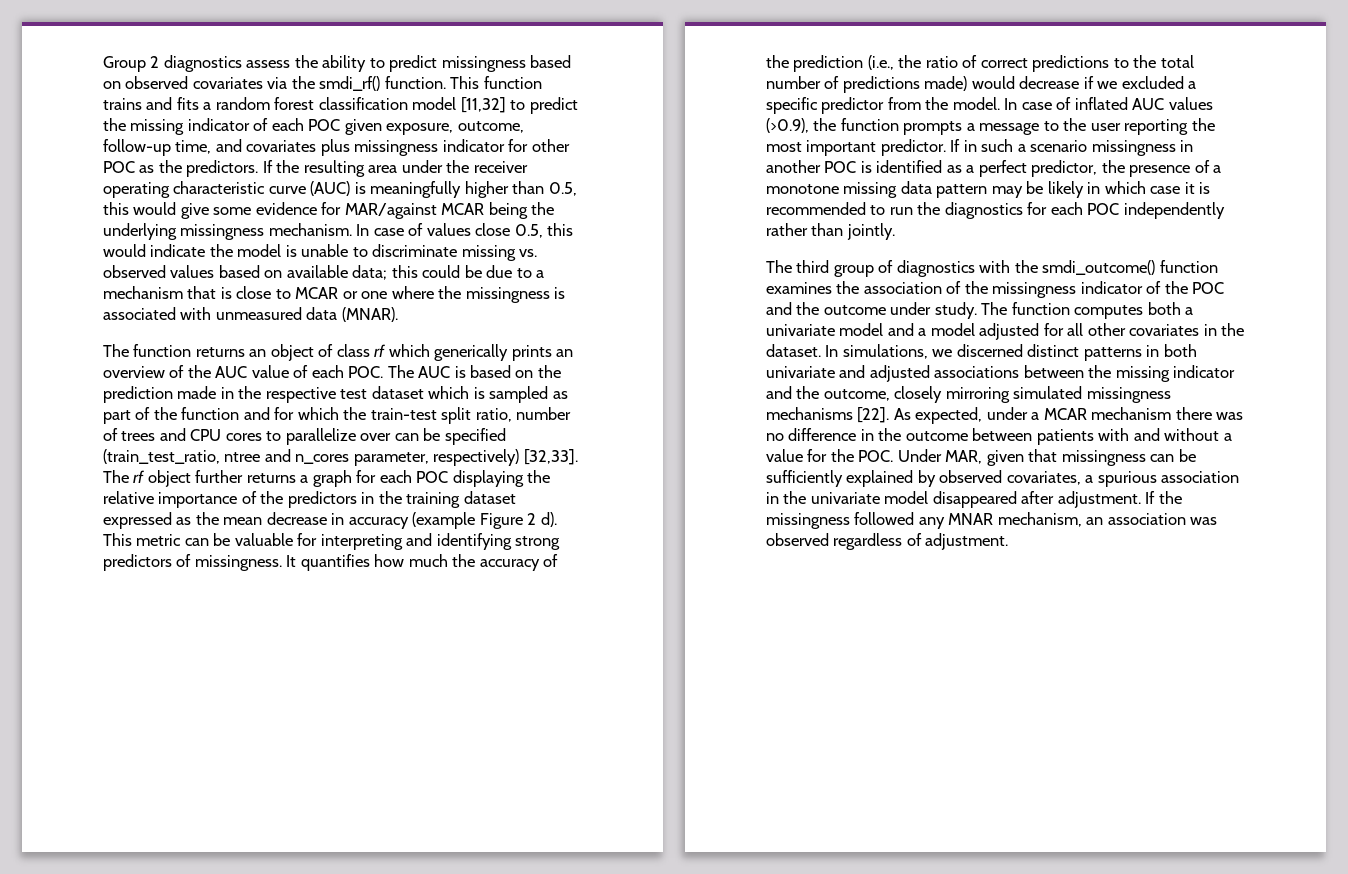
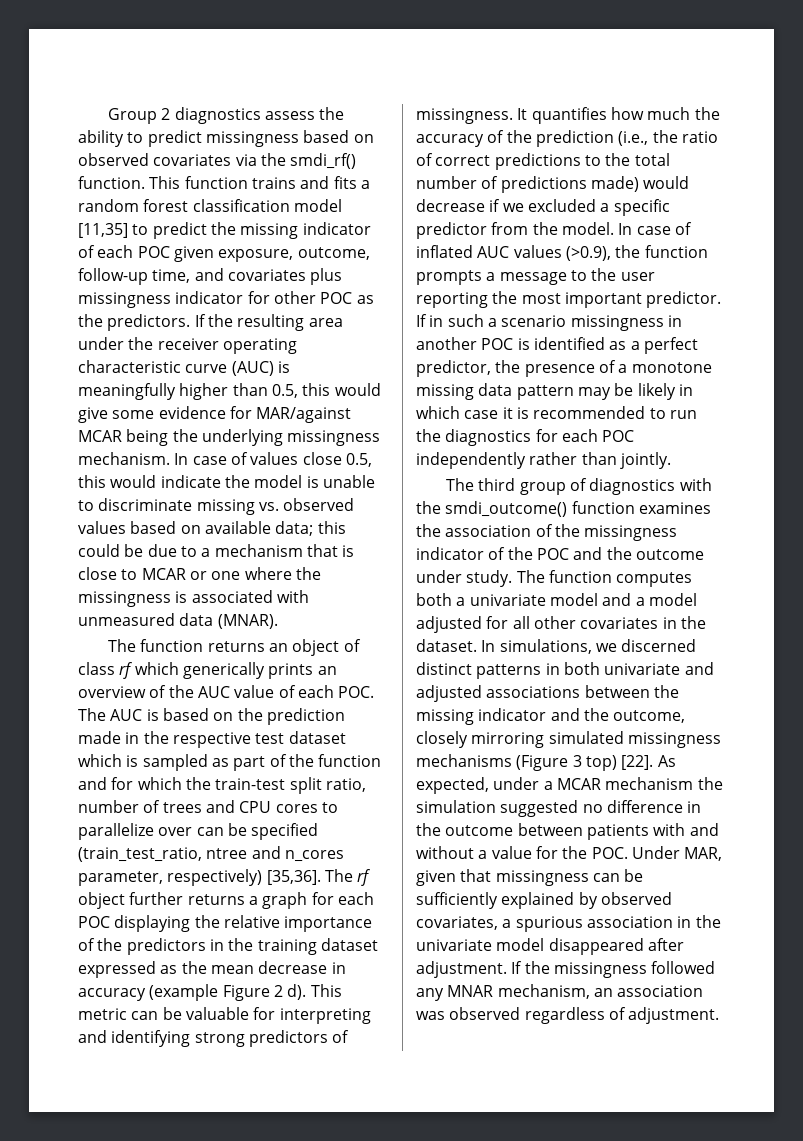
- This function trains and fits a random forest classification model [11,32] to predict the missing indicator of each POC given exposure, outcome, follow-up time, and covariates plus missingness indicator for other POC as the predictors.
+ This function trains and fits a random forest classification model [11,35] to predict the missing indicator of each POC given exposure, outcome, follow-up time, and covariates plus missingness indicator for other POC as the predictors.
- The function returns an object of class rf which generically prints an overview of the AUC value of each POC. The AUC is based on the prediction made in the respective test dataset which is sampled as part of the function and for which the train-test split ratio, number of trees and CPU cores to parallelize over can be specified (train_test_ratio, ntree and n_cores parameter, respectively) [32,33].
+ The function returns an object of class rf which generically prints an overview of the AUC value of each POC. The AUC is based on the prediction made in the respective test dataset which is sampled as part of the function and for which the train-test split ratio, number of trees and CPU cores to parallelize over can be specified (train_test_ratio, ntree and n_cores parameter, respectively) [35,36].
- In simulations, we discerned distinct patterns in both univariate and adjusted associations between the missing indicator and the outcome, closely mirroring simulated missingness mechanisms [22].
+ In simulations, we discerned distinct patterns in both univariate and adjusted associations between the missing indicator and the outcome, closely mirroring simulated missingness mechanisms (Figure 3 top) [22].
- As expected, under a MCAR mechanism there was no difference in the outcome between patients with and without a value for the POC. Under MAR, given that missingness can be sufficiently explained by observed covariates, a spurious association in the univariate model disappeared after adjustment.
+ As expected, under a MCAR mechanism the simulation suggested no difference in the outcome between patients with and without a value for the POC. Under MAR, given that missingness can be sufficiently explained by observed covariates, a spurious association in the univariate model disappeared after adjustment.

